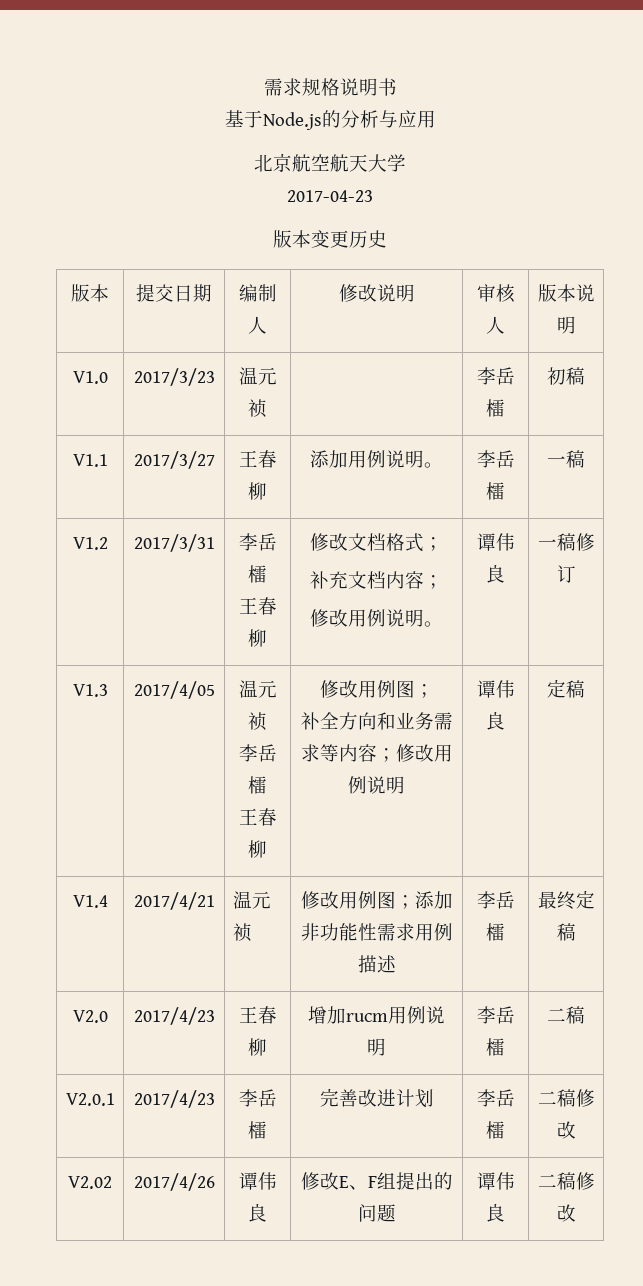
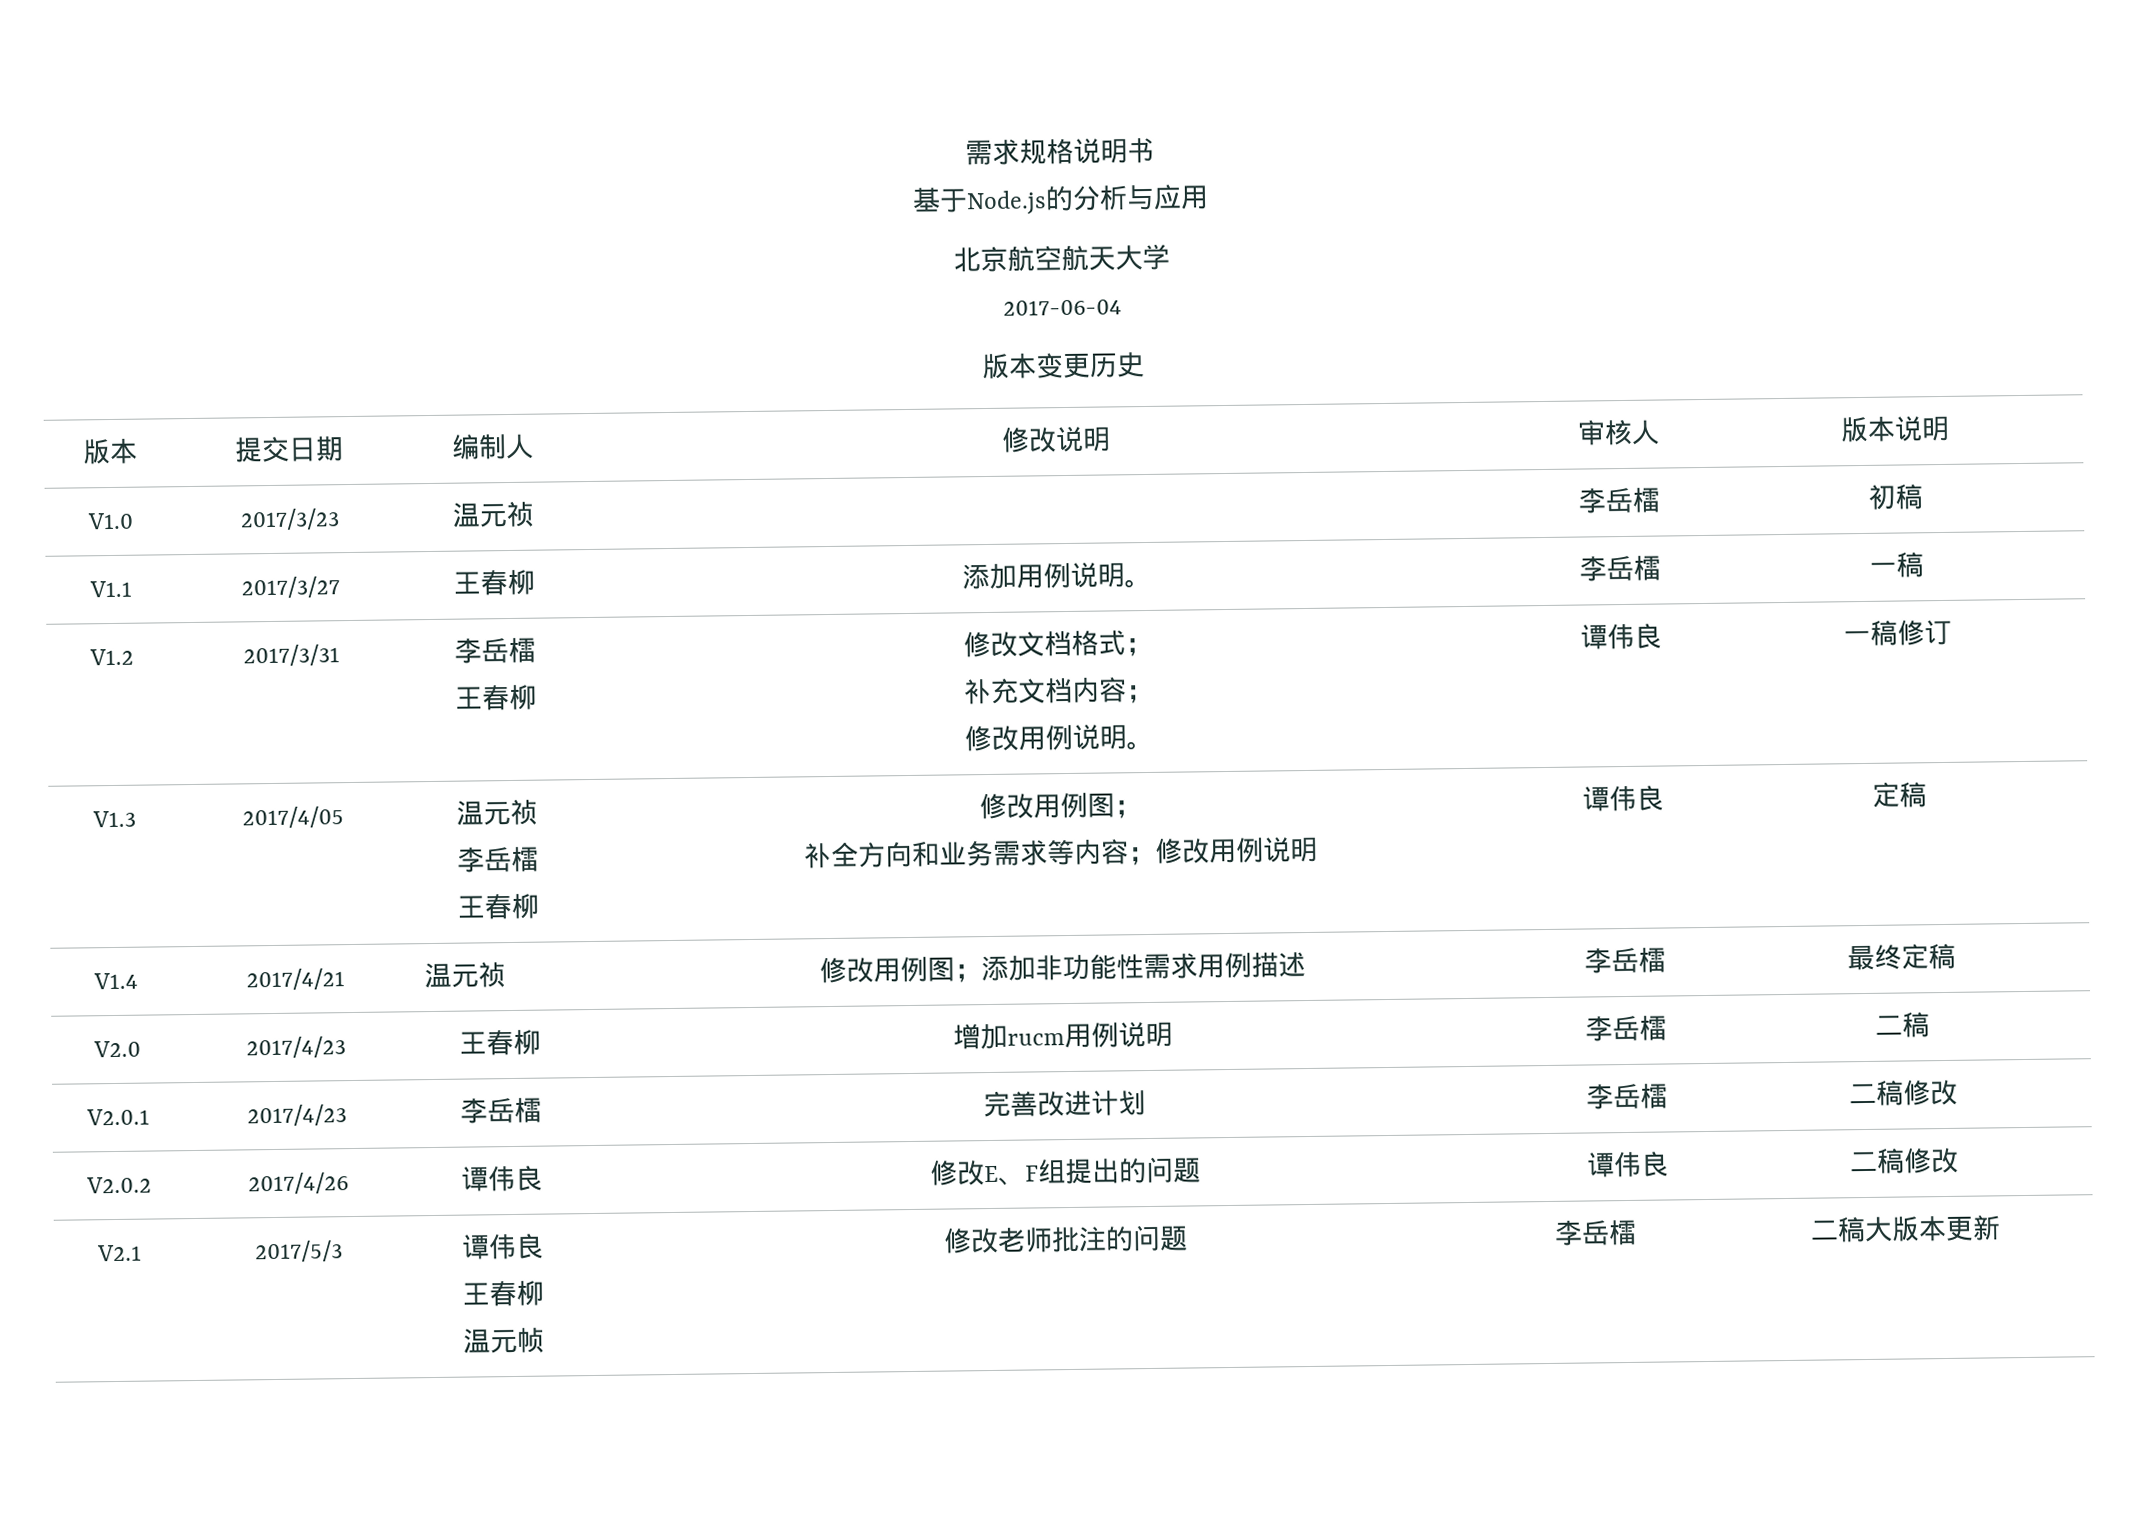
- 2017-04-23
+ 2017-06-04
- V2.02 | 2017/4/26 | 谭伟良 | 修改E、F组提出的问题 | 谭伟良 | 二稿修改
+ V2.0.2 | 2017/4/26 | 谭伟良 | 修改E、F组提出的问题 | 谭伟良 | 二稿修改
+ V2.1 | 2017/5/3 | 谭伟良
+ 王春柳
+ 温元帧 | 修改老师批注的问题 | 李岳檑 | 二稿大版本更新

